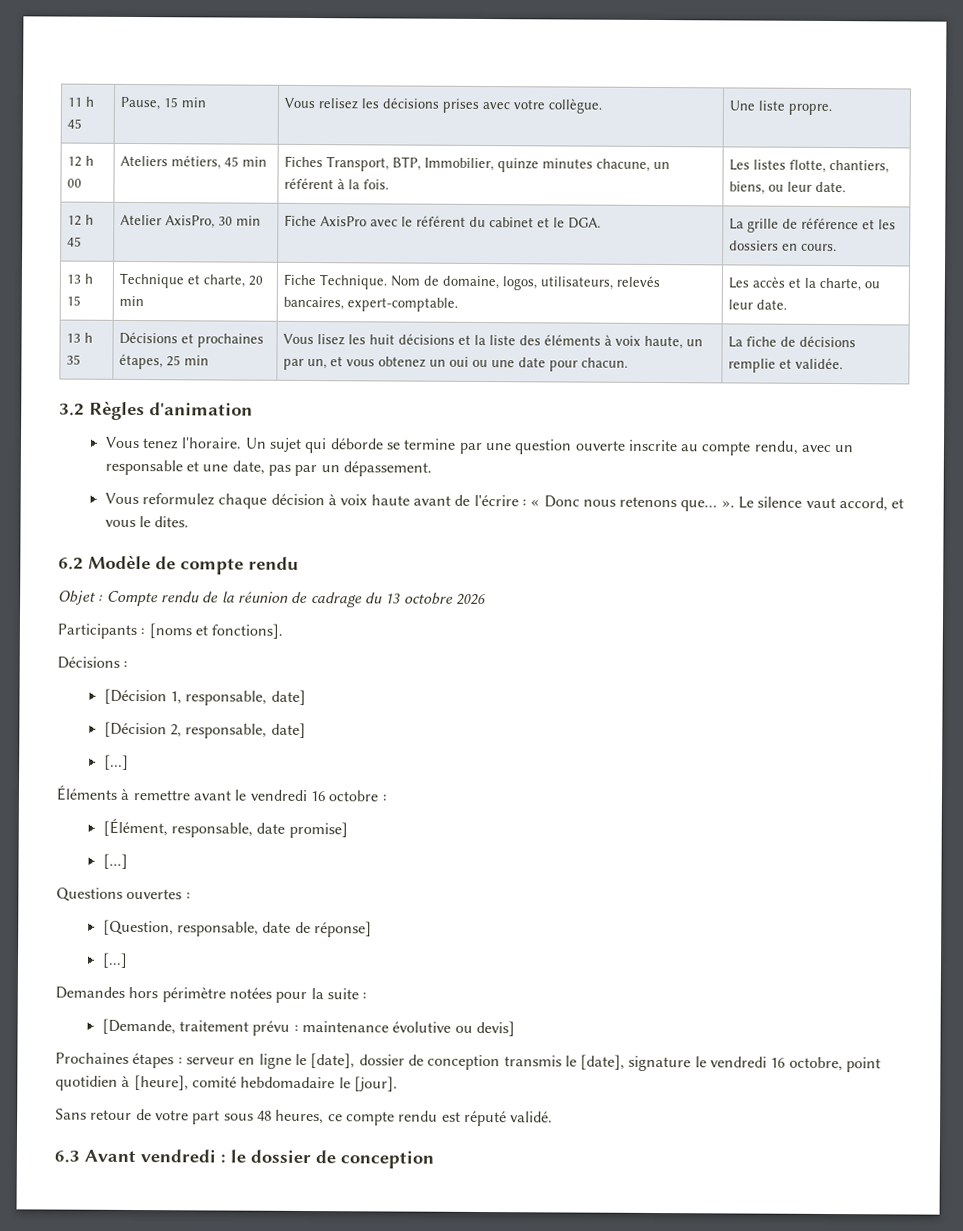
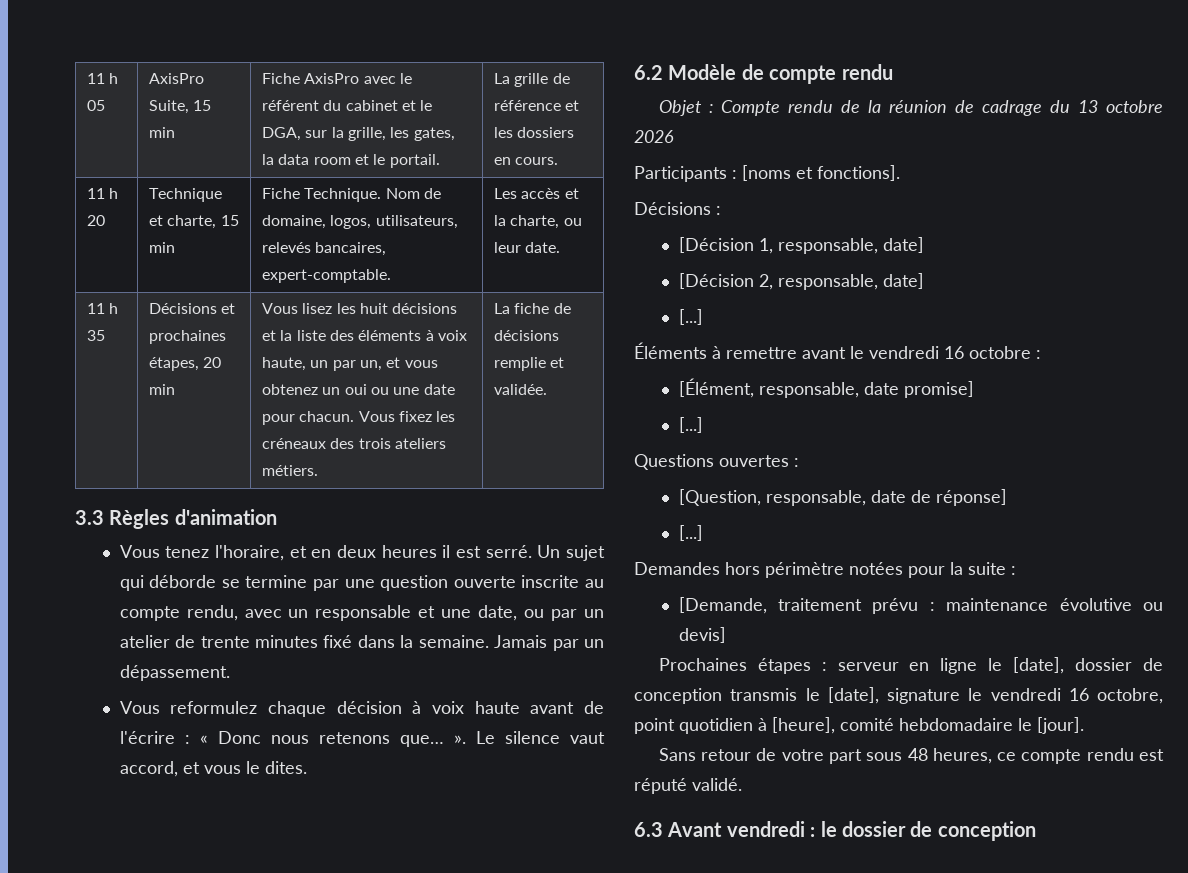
- 11 h 45 | Pause, 15 min | Vous relisez les décisions prises avec votre collègue. | Une liste propre.
- 12 h 00 | Ateliers métiers, 45 min | Fiches Transport, BTP, Immobilier, quinze minutes chacune, un référent à la fois. | Les listes flotte, chantiers, biens, ou leur date.
- 12 h 45 | Atelier AxisPro, 30 min | Fiche AxisPro avec le référent du cabinet et le DGA. | La grille de référence et les dossiers en cours.
+ 11 h 05 | AxisPro Suite, 15 min | Fiche AxisPro avec le référent du cabinet et le DGA, sur la grille, les gates, la data room et le portail. | La grille de référence et les dossiers en cours.
- 13 h 15 | Technique et charte, 20 min | Fiche Technique. Nom de domaine, logos, utilisateurs, relevés bancaires, expert-comptable. | Les accès et la charte, ou leur date.
+ 11 h 20 | Technique et charte, 15 min | Fiche Technique. Nom de domaine, logos, utilisateurs, relevés bancaires, expert-comptable. | Les accès et la charte, ou leur date.
- 13 h 35
+ 11 h 35
- Décisions et prochaines étapes, 25 min
+ Décisions et prochaines étapes, 20 min
+ Vous fixez les créneaux des trois ateliers métiers.
- 3.2 Règles d'animation
+ 3.3 Règles d'animation
- Vous tenez l'horaire.
+ Vous tenez l'horaire, et en deux heures il est serré.
- Un sujet qui déborde se termine par une question ouverte inscrite au compte rendu, avec un responsable et une date, pas par un dépassement.
+ Un sujet qui déborde se termine par une question ouverte inscrite au compte rendu, avec un responsable et une date, ou par un atelier de trente minutes fixé dans la semaine. Jamais par un dépassement.

